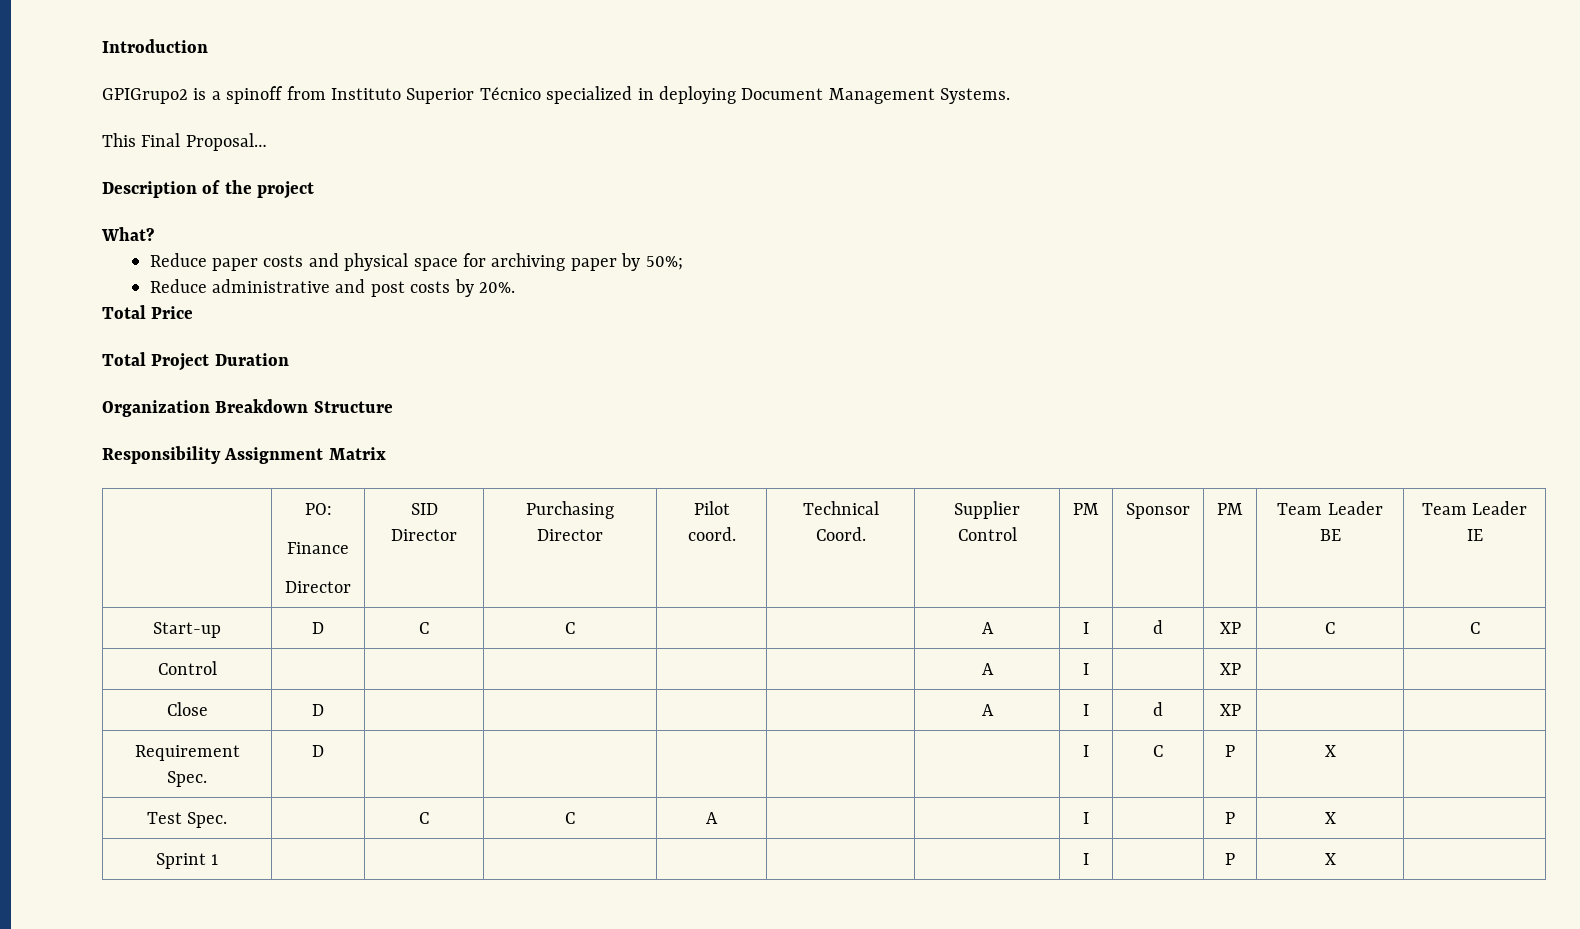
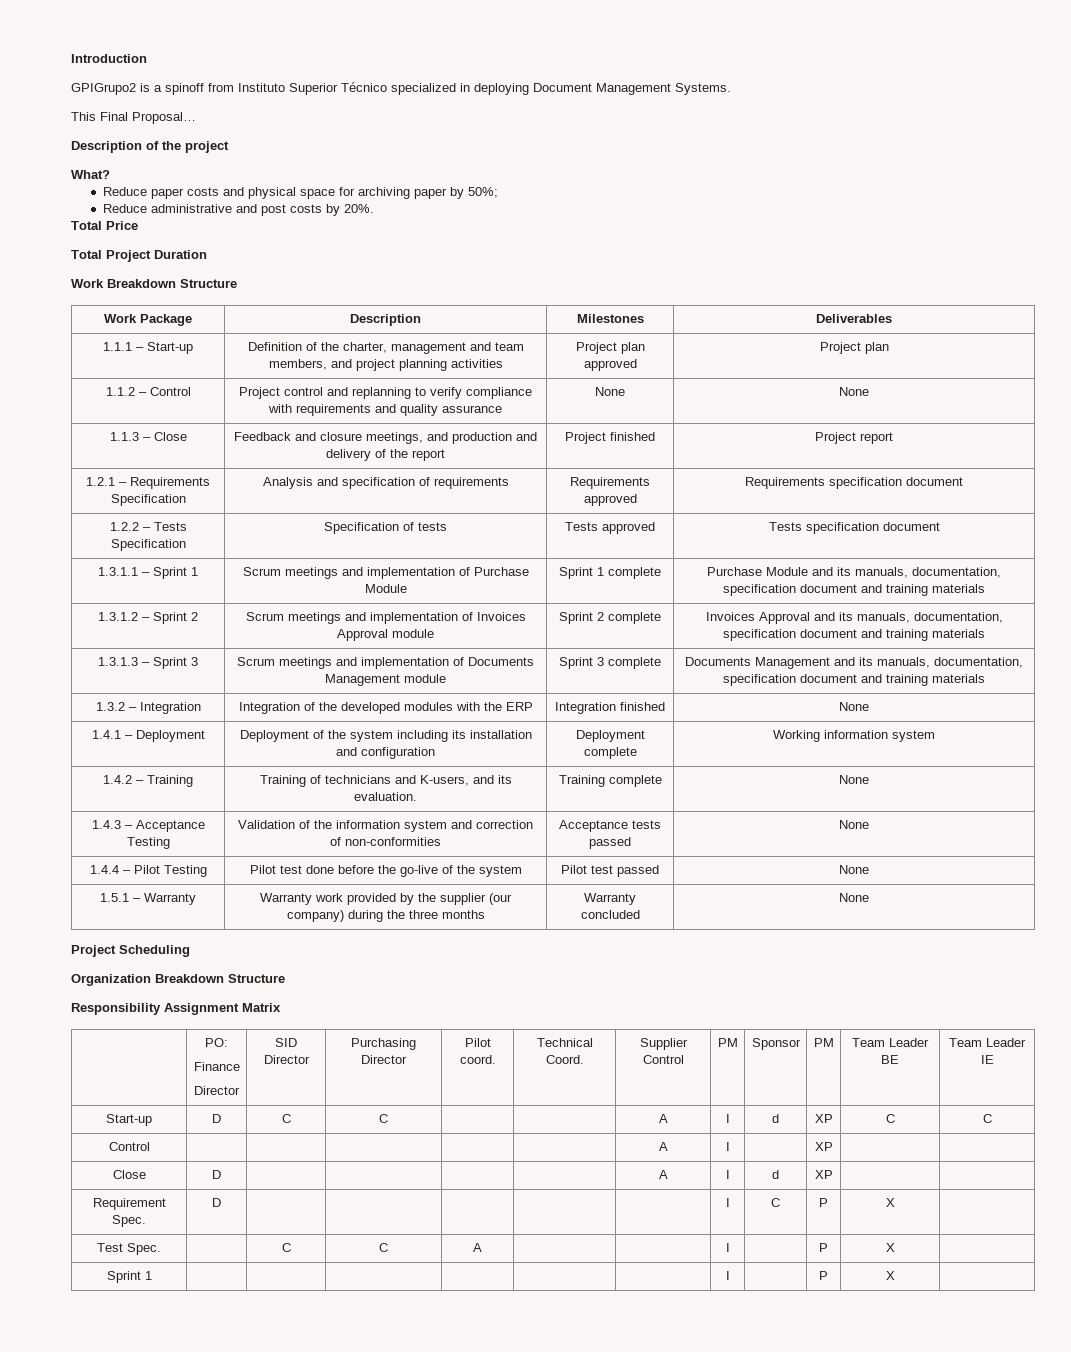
+ Work Breakdown Structure
+ Work Package | Description | Milestones | Deliverables
+ 1.1.1 – Start-up | Definition of the charter, management and team members, and project planning activities | Project plan approved | Project plan
+ 1.1.2 – Control | Project control and replanning to verify compliance with requirements and quality assurance | None | None
+ 1.1.3 – Close | Feedback and closure meetings, and production and delivery of the report | Project finished | Project report
+ 1.2.1 – Requirements Specification | Analysis and specification of requirements | Requirements approved | Requirements specification document
+ 1.2.2 – Tests Specification | Specification of tests | Tests approved | Tests specification document
+ 1.3.1.1 – Sprint 1 | Scrum meetings and implementation of Purchase Module | Sprint 1 complete | Purchase Module and its manuals, documentation, specification document and training materials
+ 1.3.1.2 – Sprint 2 | Scrum meetings and implementation of Invoices Approval module | Sprint 2 complete | Invoices Approval and its manuals, documentation, specification document and training materials
+ 1.3.1.3 – Sprint 3 | Scrum meetings and implementation of Documents Management module | Sprint 3 complete | Documents Management and its manuals, documentation, specification document and training materials
+ 1.3.2 – Integration | Integration of the developed modules with the ERP | Integration finished | None
+ 1.4.1 – Deployment | Deployment of the system including its installation and configuration | Deployment complete | Working information system
+ 1.4.2 – Training | Training of technicians and K-users, and its evaluation. | Training complete | None
+ 1.4.3 – Acceptance Testing | Validation of the information system and correction of non-conformities | Acceptance tests passed | None
+ 1.4.4 – Pilot Testing | Pilot test done before the go-live of the system | Pilot test passed | None
+ 1.5.1 – Warranty | Warranty work provided by the supplier (our company) during the three months | Warranty concluded | None
+ Project Scheduling

